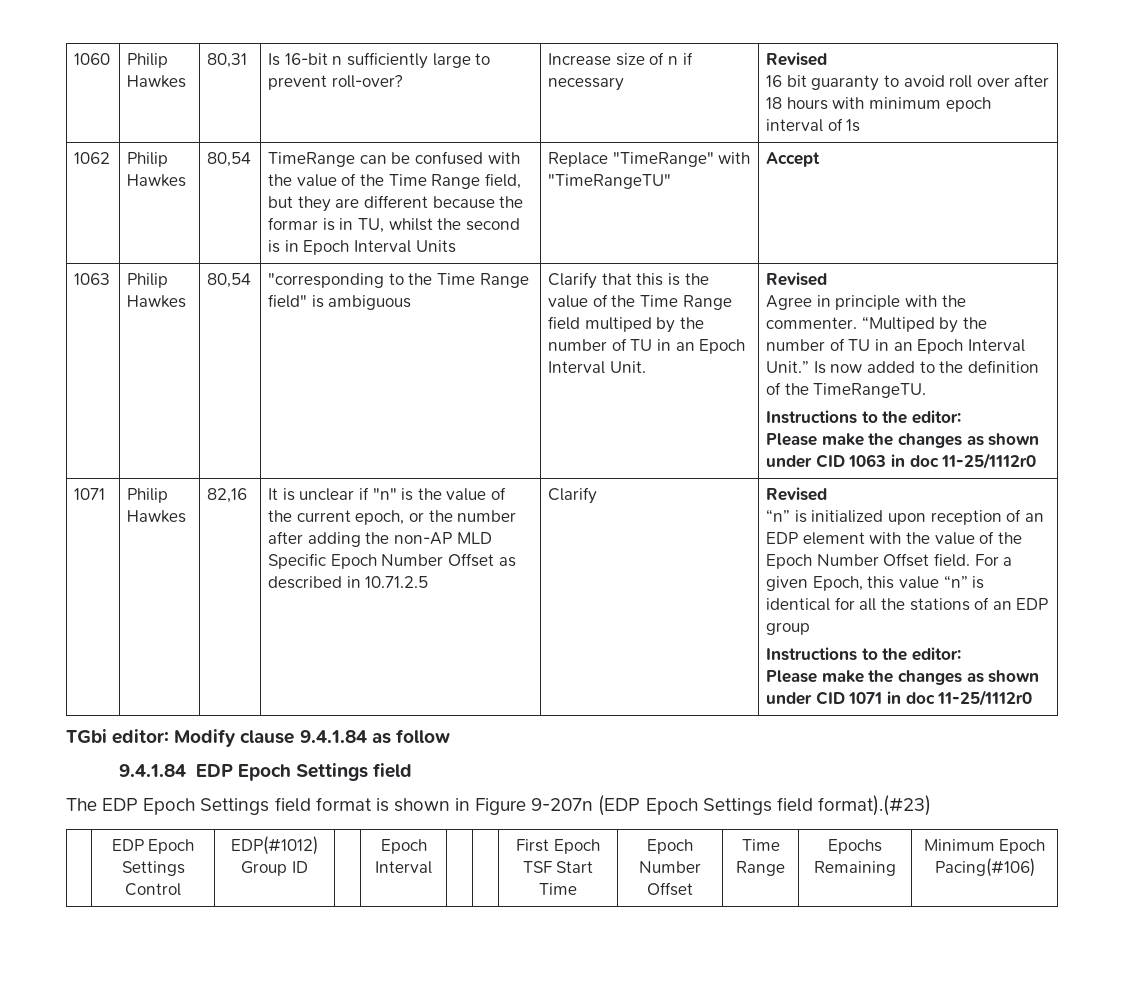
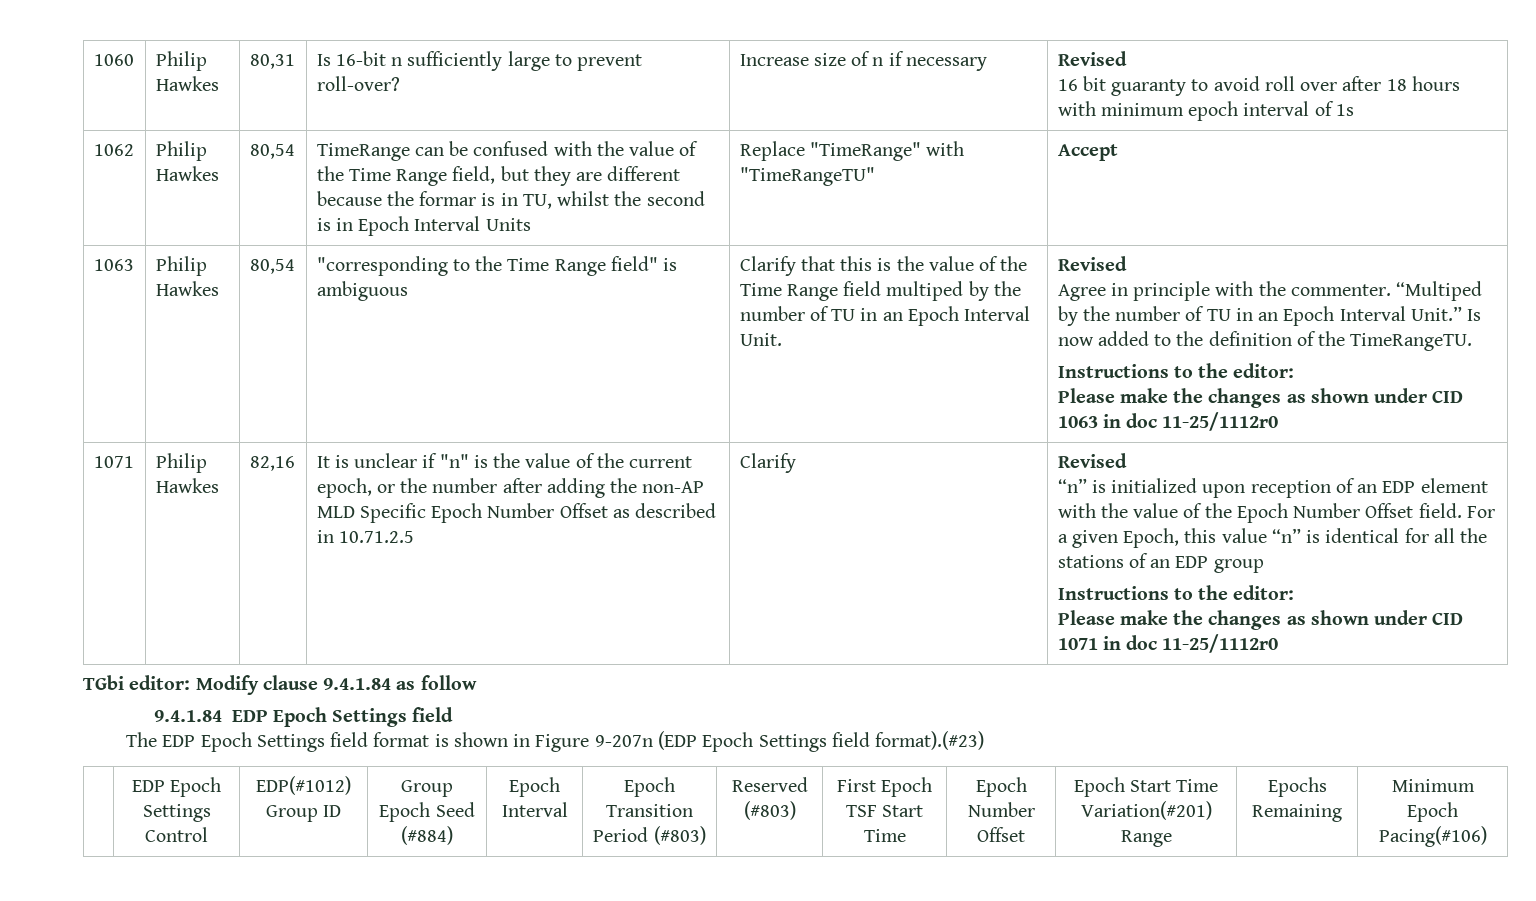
- | EDP Epoch Settings Control | EDP(#1012) Group ID | | Epoch Interval | | | First Epoch TSF Start Time | Epoch Number Offset | Time Range | Epochs Remaining | Minimum Epoch Pacing(#106)
+ | EDP Epoch Settings Control | EDP(#1012) Group ID | Group Epoch Seed (#884) | Epoch Interval | Epoch Transition Period (#803) | Reserved (#803) | First Epoch TSF Start Time | Epoch Number Offset | Epoch Start Time Variation(#201) Range | Epochs Remaining | Minimum Epoch Pacing(#106)

